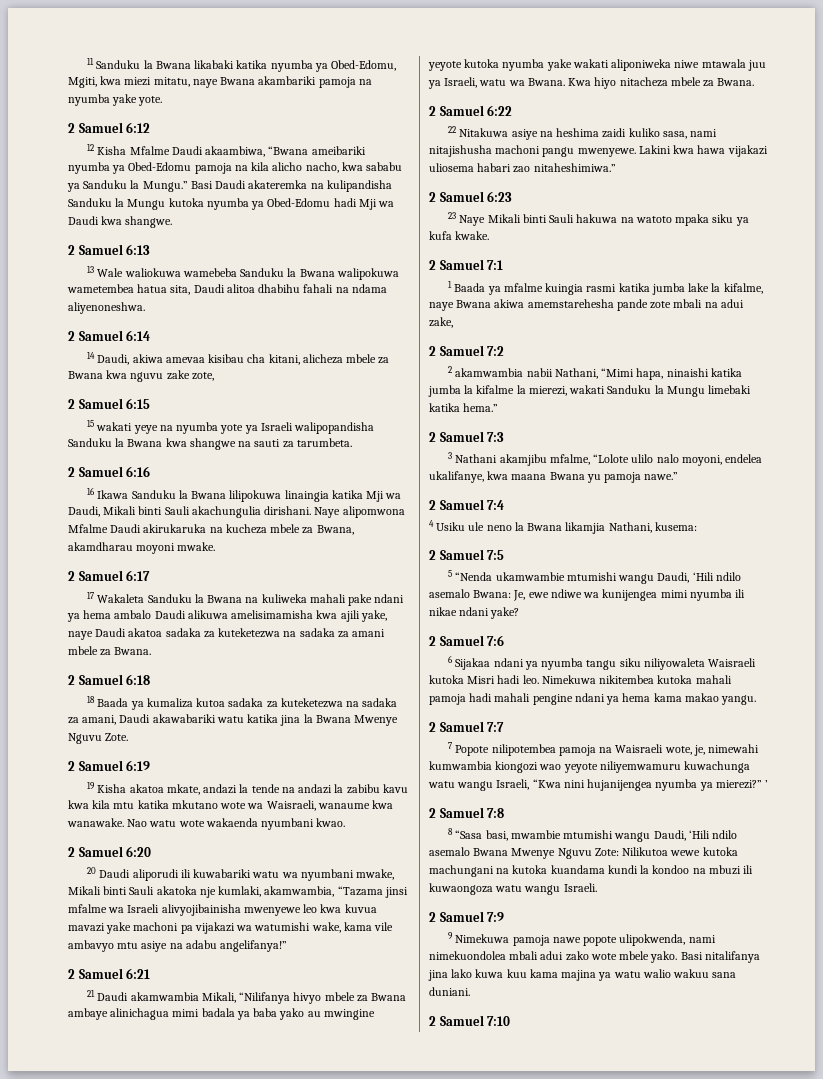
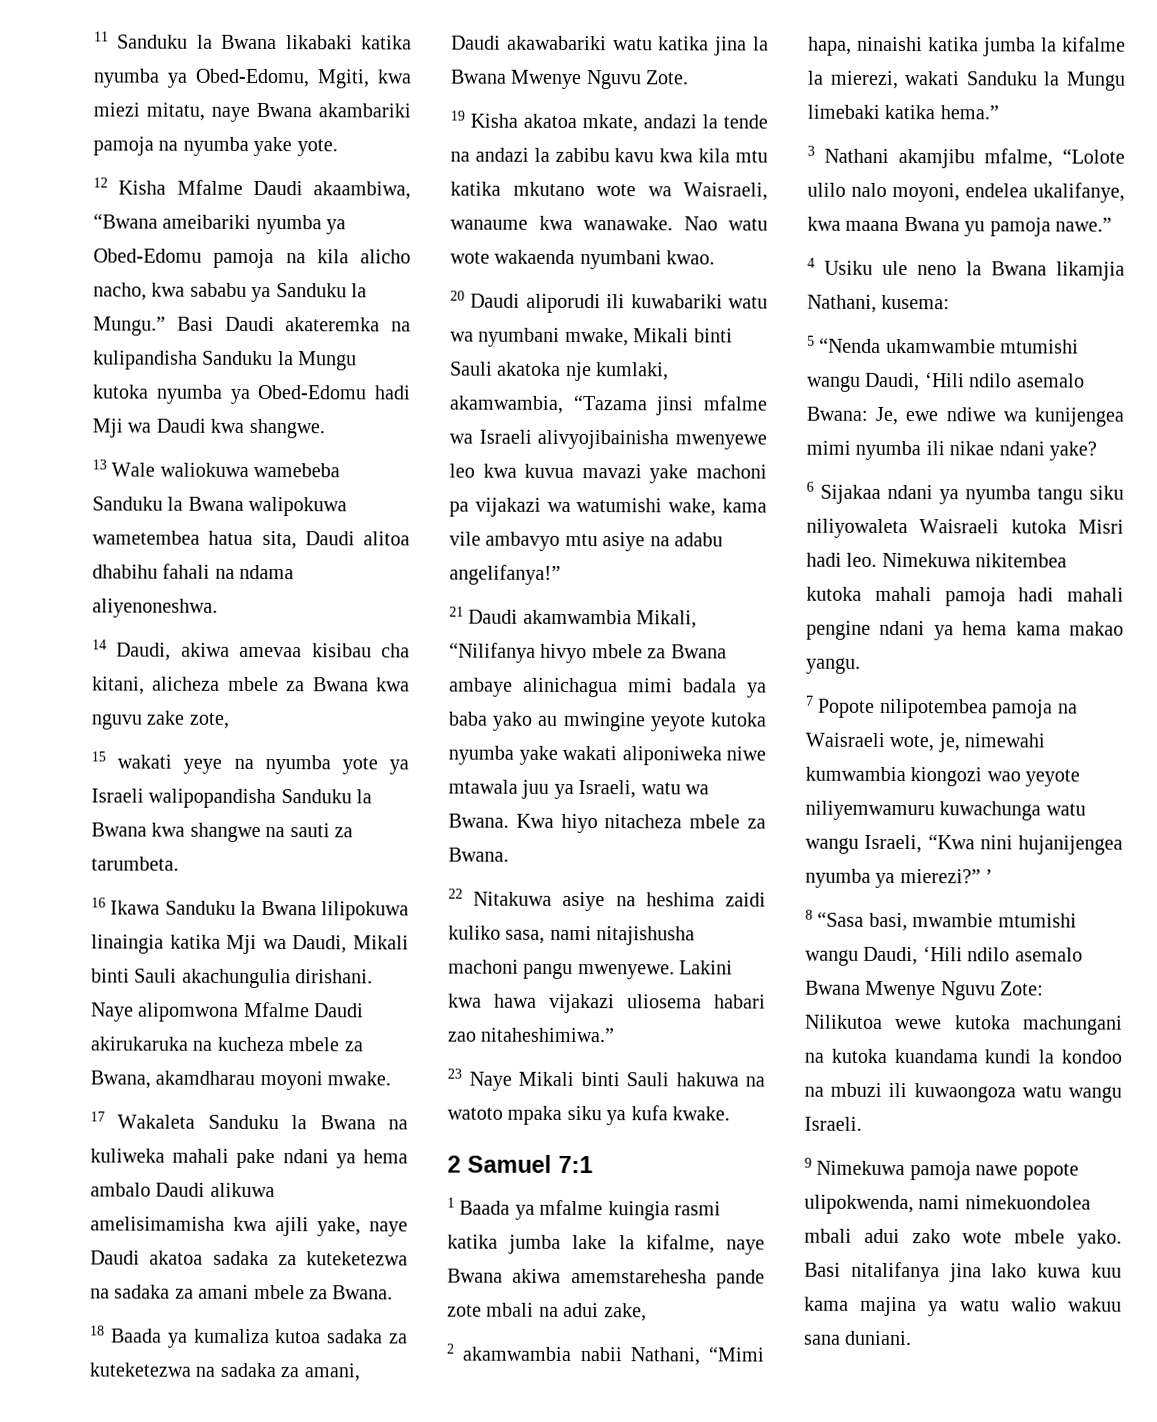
- 2 Samuel 6:12
- 2 Samuel 6:13
- 2 Samuel 6:14
- 2 Samuel 6:15
- 2 Samuel 6:16
- 2 Samuel 6:17
- 2 Samuel 6:18
- 2 Samuel 6:19
- 2 Samuel 6:20
- 2 Samuel 6:21
- 2 Samuel 6:22
- 2 Samuel 6:23
- 2 Samuel 7:2
- 2 Samuel 7:3
- 2 Samuel 7:4
- 2 Samuel 7:5
- 2 Samuel 7:6
- 2 Samuel 7:7
- 2 Samuel 7:8
- 2 Samuel 7:9
- 2 Samuel 7:10

